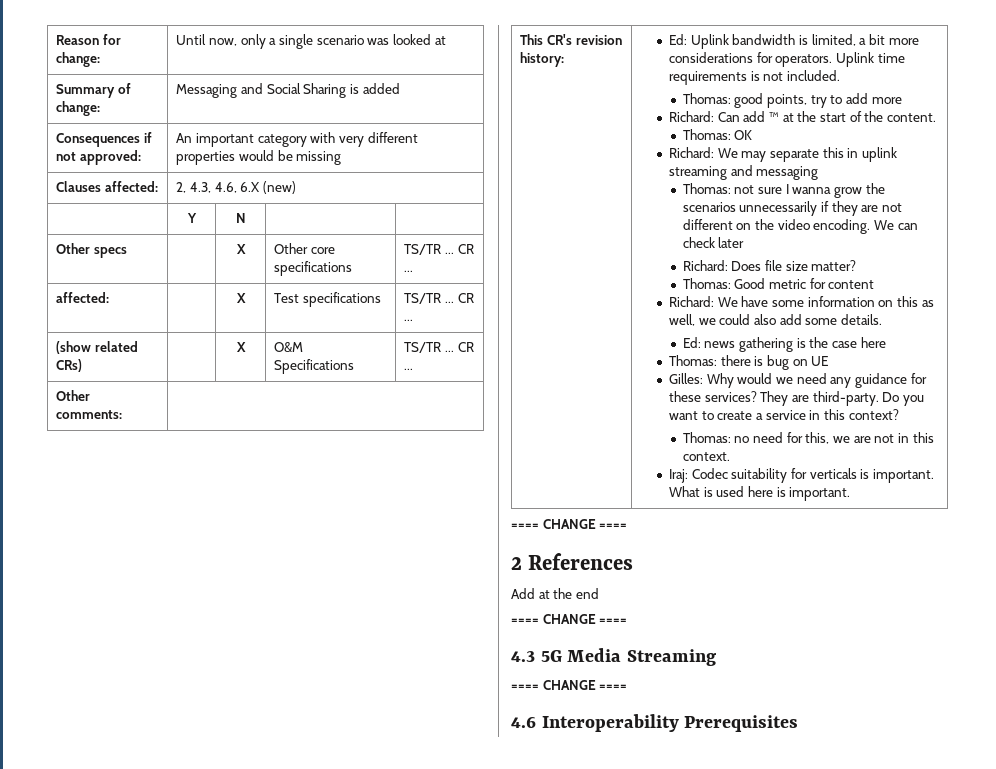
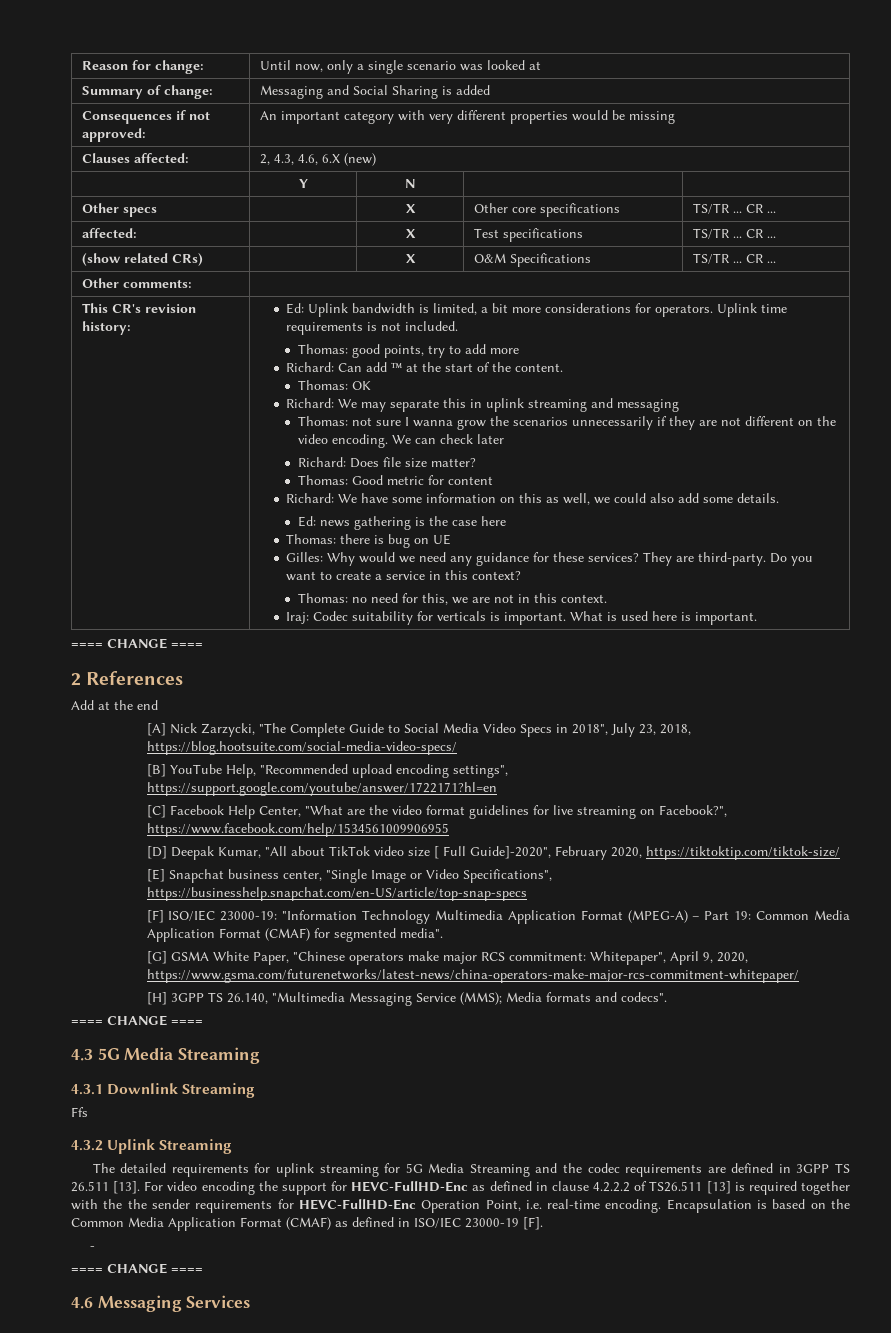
+ [A] Nick Zarzycki, "The Complete Guide to Social Media Video Specs in 2018", July 23, 2018, https://blog.hootsuite.com/social-media-video-specs/
+ [B] YouTube Help, "Recommended upload encoding settings", https://support.google.com/youtube/answer/1722171?hl=en
+ [C] Facebook Help Center, "What are the video format guidelines for live streaming on Facebook?", https://www.facebook.com/help/1534561009906955
+ [D] Deepak Kumar, "All about TikTok video size [ Full Guide]-2020", February 2020, https://tiktoktip.com/tiktok-size/
+ [E] Snapchat business center, "Single Image or Video Specifications", https://businesshelp.snapchat.com/en-US/article/top-snap-specs
+ [F] ISO/IEC 23000-19: "Information Technology Multimedia Application Format (MPEG-A) – Part 19: Common Media Application Format (CMAF) for segmented media".
+ [G] GSMA White Paper, "Chinese operators make major RCS commitment: Whitepaper", April 9, 2020, https://www.gsma.com/futurenetworks/latest-news/china-operators-make-major-rcs-commitment-whitepaper/
+ [H] 3GPP TS 26.140, "Multimedia Messaging Service (MMS); Media formats and codecs".
+ 4.3.1 Downlink Streaming
+ Ffs
+ 4.3.2 Uplink Streaming
+ The detailed requirements for uplink streaming for 5G Media Streaming and the codec requirements are defined in 3GPP TS 26.511 [13]. For video encoding the support for HEVC-FullHD-Enc as defined in clause 4.2.2.2 of TS26.511 [13] is required together with the the sender requirements for HEVC-FullHD-Enc Operation Point, i.e. real-time encoding. Encapsulation is based on the Common Media Application Format (CMAF) as defined in ISO/IEC 23000-19 [F].
+ -
- 4.6 Interoperability Prerequisites
+ 4.6 Messaging Services

